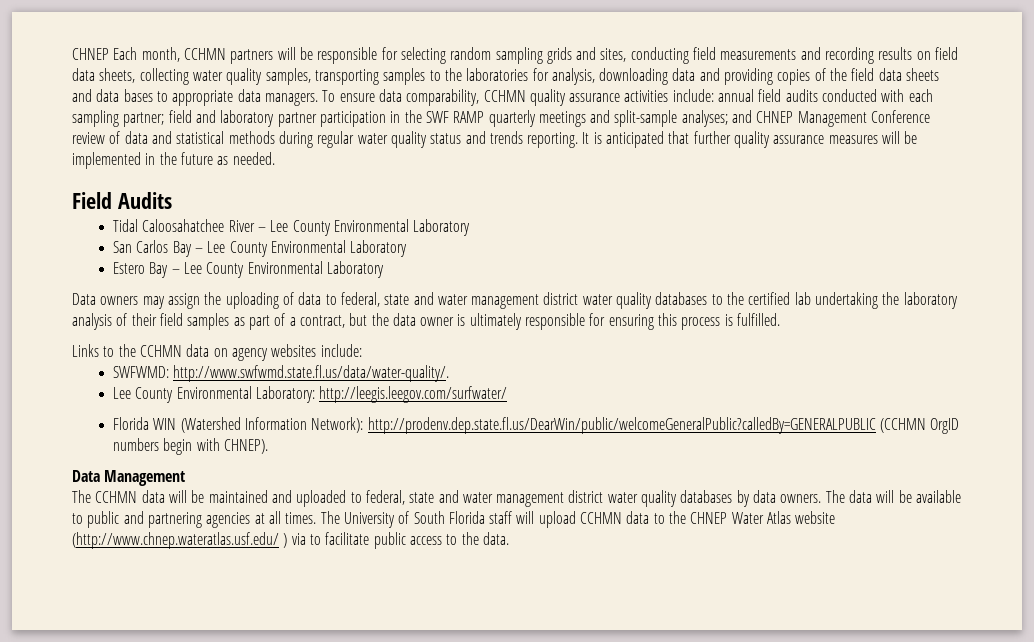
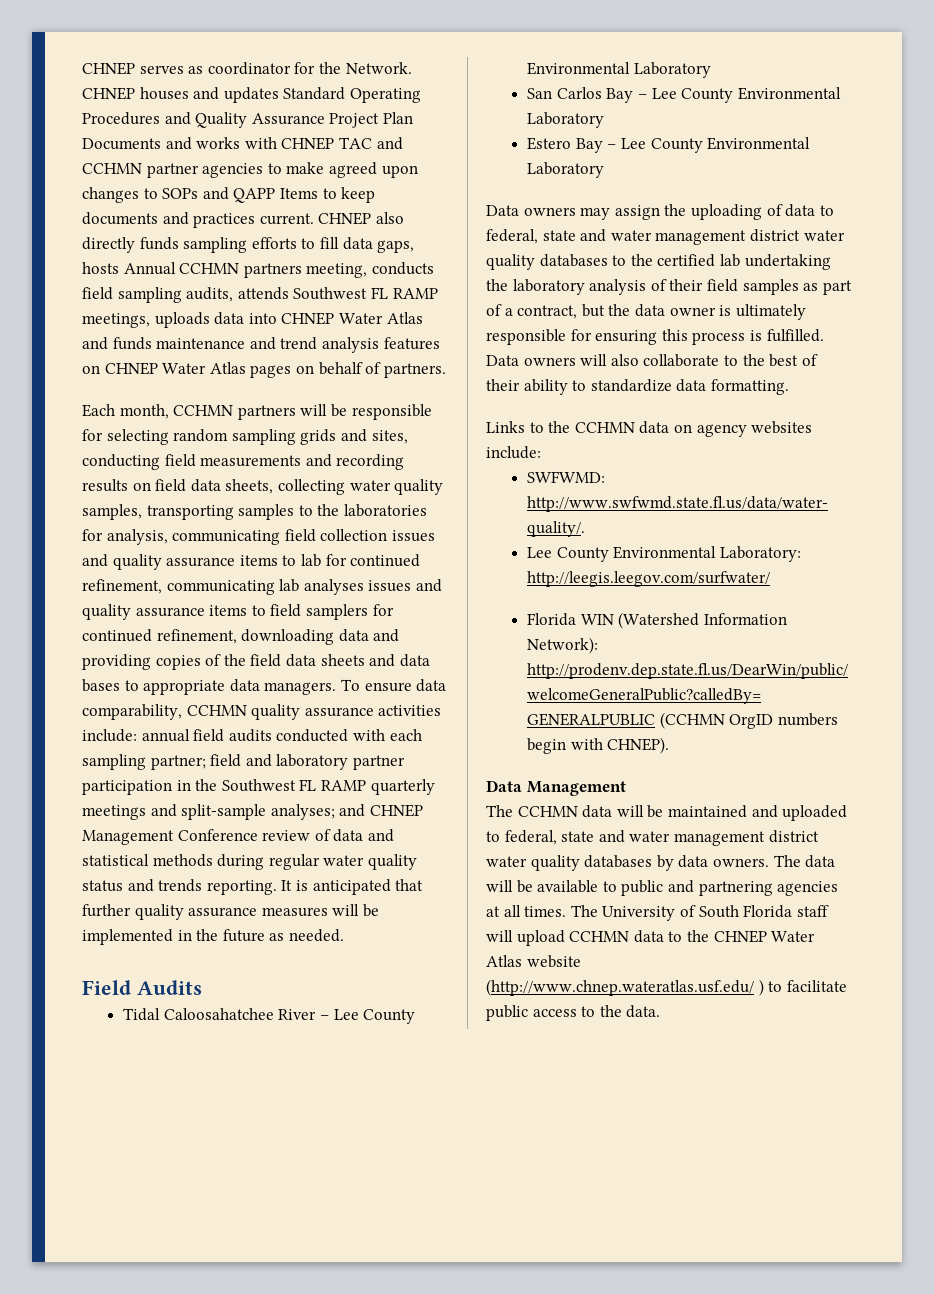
- CHNEP Each month, CCHMN partners will be responsible for selecting random sampling grids and sites, conducting field measurements and recording results on field data sheets, collecting water quality samples, transporting samples to the laboratories for analysis, downloading data and providing copies of the field data sheets and data bases to appropriate data managers.
+ CHNEP serves as coordinator for the Network. CHNEP houses and updates Standard Operating Procedures and Quality Assurance Project Plan Documents and works with CHNEP TAC and CCHMN partner agencies to make agreed upon changes to SOPs and QAPP Items to keep documents and practices current. CHNEP also directly funds sampling efforts to fill data gaps, hosts Annual CCHMN partners meeting, conducts field sampling audits, attends Southwest FL RAMP meetings, uploads data into CHNEP Water Atlas and funds maintenance and trend analysis features on CHNEP Water Atlas pages on behalf of partners.
+ Each month, CCHMN partners will be responsible for selecting random sampling grids and sites, conducting field measurements and recording results on field data sheets, collecting water quality samples, transporting samples to the laboratories for analysis, communicating field collection issues and quality assurance items to lab for continued refinement, communicating lab analyses issues and quality assurance items to field samplers for continued refinement, downloading data and providing copies of the field data sheets and data bases to appropriate data managers.
- To ensure data comparability, CCHMN quality assurance activities include: annual field audits conducted with each sampling partner; field and laboratory partner participation in the SWF RAMP quarterly meetings and split-sample analyses; and CHNEP Management Conference review of data and statistical methods during regular water quality status and trends reporting.
+ To ensure data comparability, CCHMN quality assurance activities include: annual field audits conducted with each sampling partner; field and laboratory partner participation in the Southwest FL RAMP quarterly meetings and split-sample analyses; and CHNEP Management Conference review of data and statistical methods during regular water quality status and trends reporting.
+ Data owners will also collaborate to the best of their ability to standardize data formatting.
- The University of South Florida staff will upload CCHMN data to the CHNEP Water Atlas website (http://www.chnep.wateratlas.usf.edu/ ) via to facilitate public access to the data.
+ The University of South Florida staff will upload CCHMN data to the CHNEP Water Atlas website (http://www.chnep.wateratlas.usf.edu/ ) to facilitate public access to the data.

